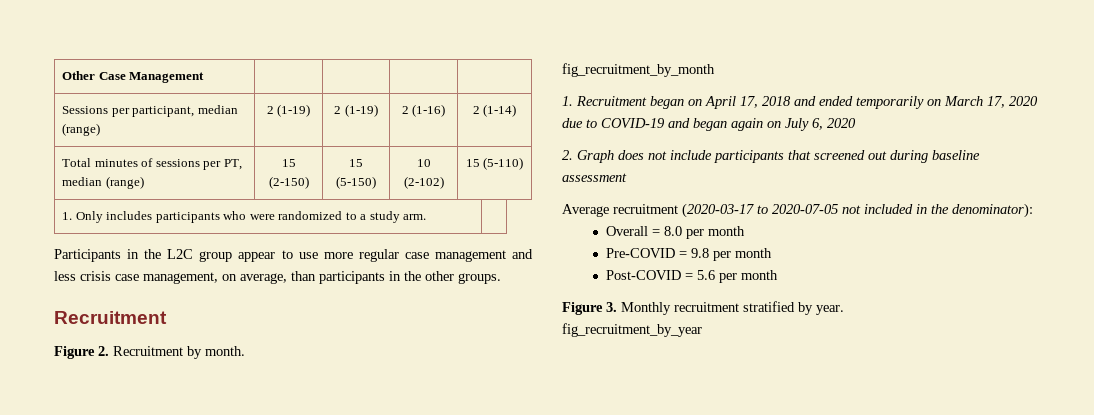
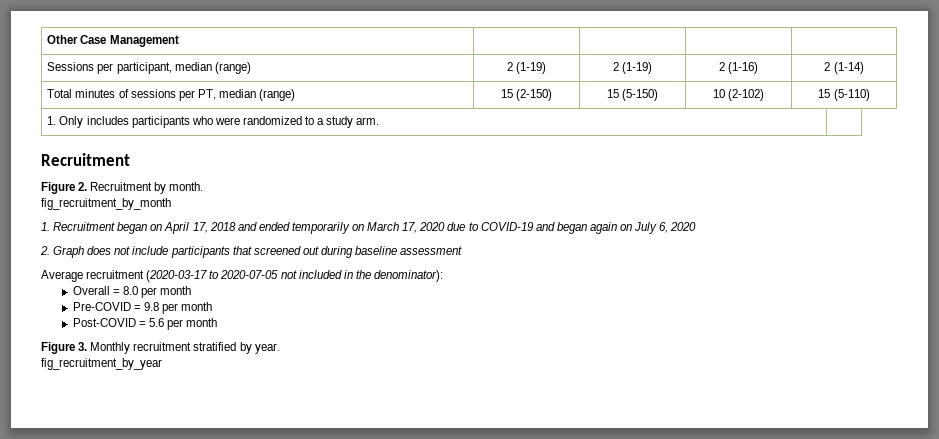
- Participants in the L2C group appear to use more regular case management and less crisis case management, on average, than participants in the other groups.

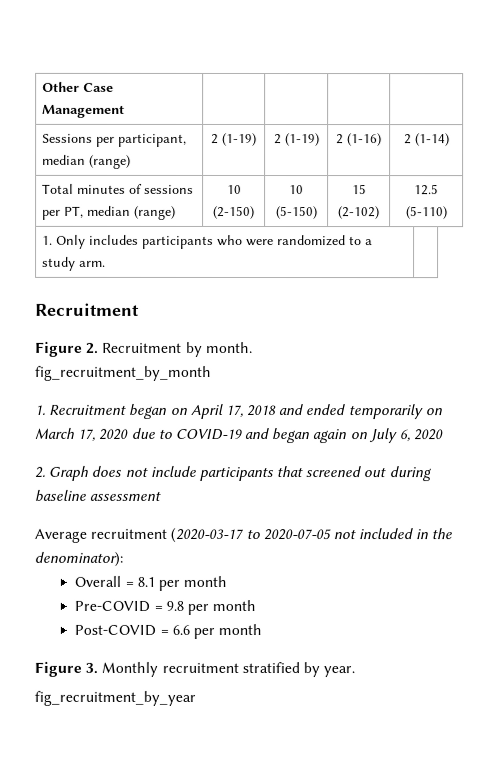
- Total minutes of sessions per PT, median (range) | 15 (2-150) | 15 (5-150) | 10 (2-102) | 15 (5-110)
+ Total minutes of sessions per PT, median (range) | 10 (2-150) | 10 (5-150) | 15 (2-102) | 12.5 (5-110)
- Overall = 8.0 per month
+ Overall = 8.1 per month
- Post-COVID = 5.6 per month
+ Post-COVID = 6.6 per month

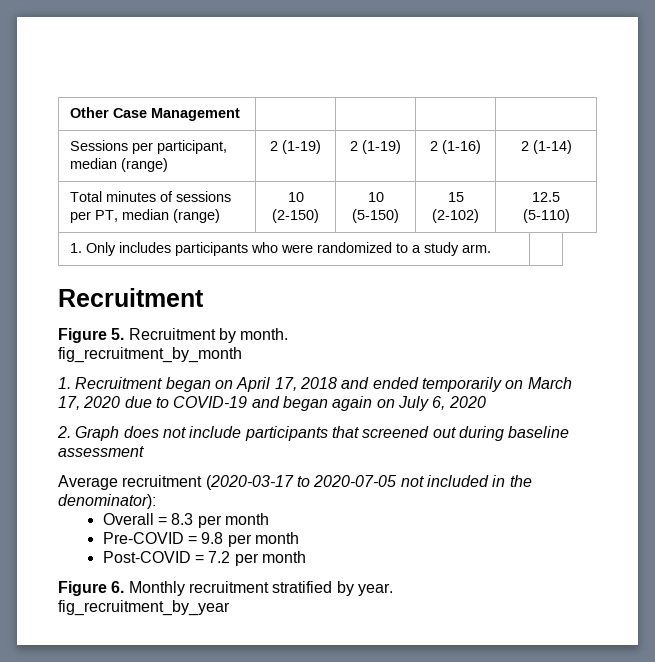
- Figure 2. Recruitment by month.
+ Figure 5. Recruitment by month.
- Overall = 8.1 per month
+ Overall = 8.3 per month
- Post-COVID = 6.6 per month
+ Post-COVID = 7.2 per month
- Figure 3. Monthly recruitment stratified by year.
+ Figure 6. Monthly recruitment stratified by year.

